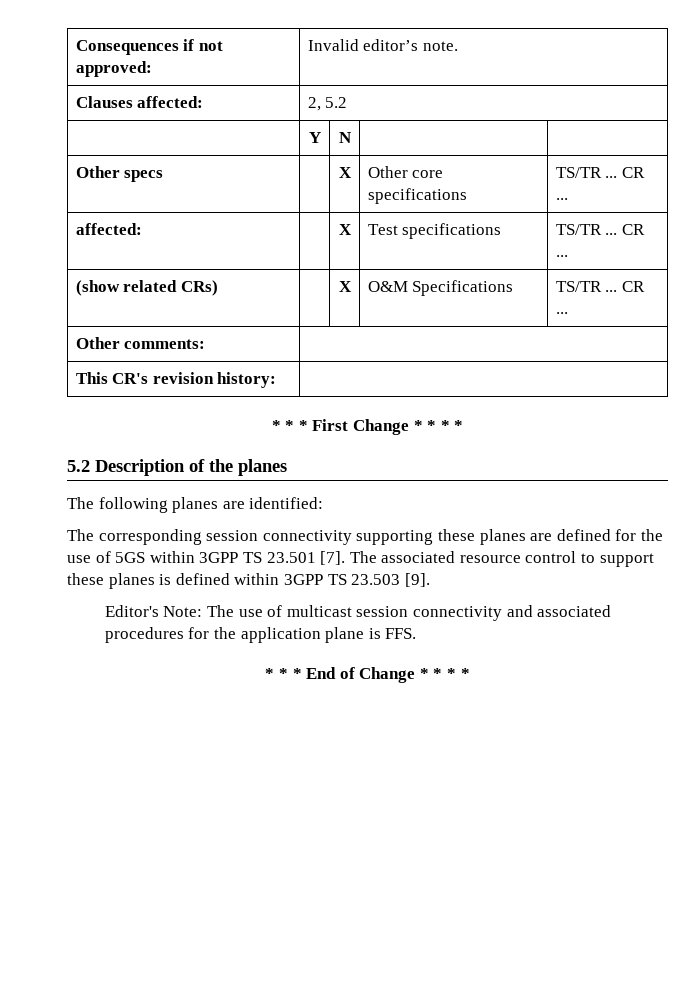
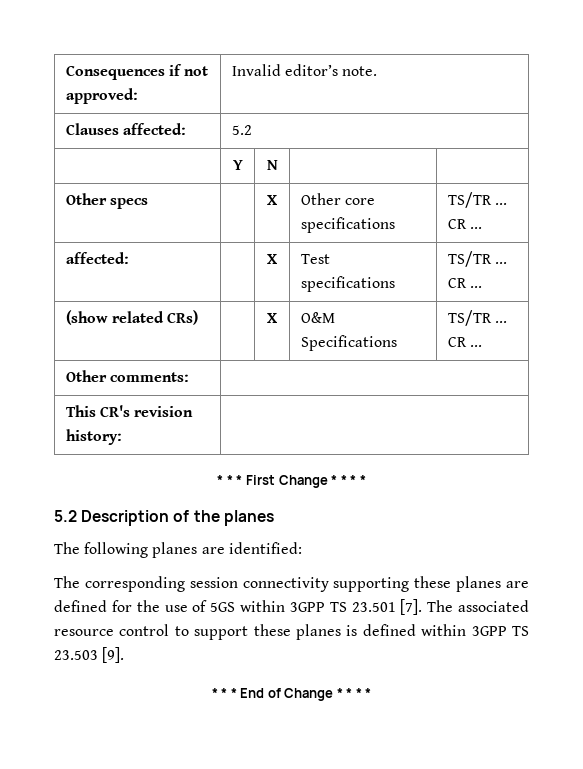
- Clauses affected: | 2, 5.2
+ Clauses affected: | 5.2
- Editor's Note: The use of multicast session connectivity and associated procedures for the application plane is FFS.

